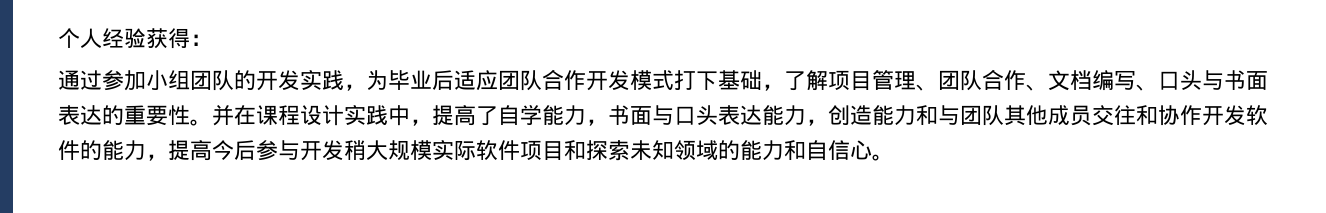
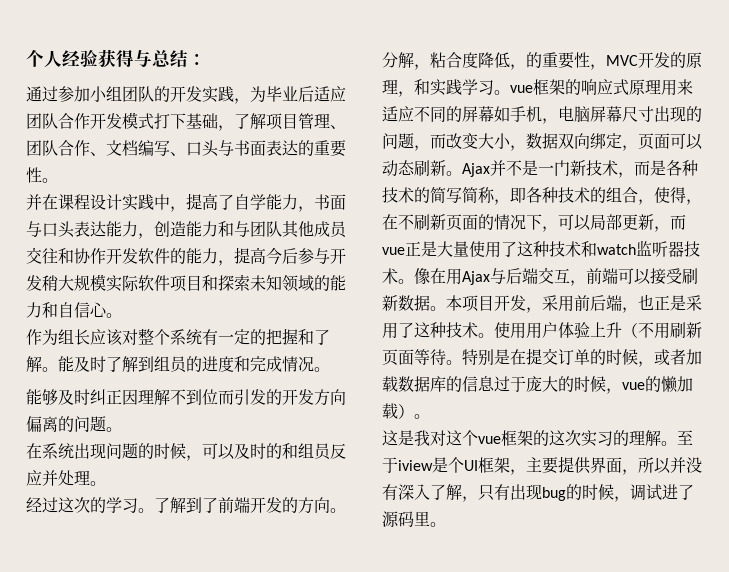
- 个人经验获得：
+ 个人经验获得与总结：
- 通过参加小组团队的开发实践，为毕业后适应团队合作开发模式打下基础，了解项目管理、团队合作、文档编写、口头与书面表达的重要性。并在课程设计实践中，提高了自学能力，书面与口头表达能力，创造能力和与团队其他成员交往和协作开发软件的能力，提高今后参与开发稍大规模实际软件项目和探索未知领域的能力和自信心。
+ 通过参加小组团队的开发实践，为毕业后适应团队合作开发模式打下基础，了解项目管理、团队合作、文档编写、口头与书面表达的重要性。
+ 并在课程设计实践中，提高了自学能力，书面与口头表达能力，创造能力和与团队其他成员交往和协作开发软件的能力，提高今后参与开发稍大规模实际软件项目和探索未知领域的能力和自信心。
+ 作为组长应该对整个系统有一定的把握和了解。能及时了解到组员的进度和完成情况。
+ 能够及时纠正因理解不到位而引发的开发方向偏离的问题。
+ 在系统出现问题的时候，可以及时的和组员反应并处理。
+ 经过这次的学习。了解到了前端开发的方向。分解，粘合度降低，的重要性，MVC开发的原理，和实践学习。vue框架的响应式原理用来适应不同的屏幕如手机，电脑屏幕尺寸出现的问题，而改变大小，数据双向绑定，页面可以动态刷新。Ajax并不是一门新技术，而是各种技术的简写简称，即各种技术的组合，使得，在不刷新页面的情况下，可以局部更新，而vue正是大量使用了这种技术和watch监听器技术。像在用Ajax与后端交互，前端可以接受刷新数据。本项目开发，采用前后端，也正是采用了这种技术。使用用户体验上升（不用刷新页面等待。特别是在提交订单的时候，或者加载数据库的信息过于庞大的时候，vue的懒加载）。
+ 这是我对这个vue框架的这次实习的理解。至于iview是个UI框架，主要提供界面，所以并没有深入了解，只有出现bug的时候，调试进了源码里。

